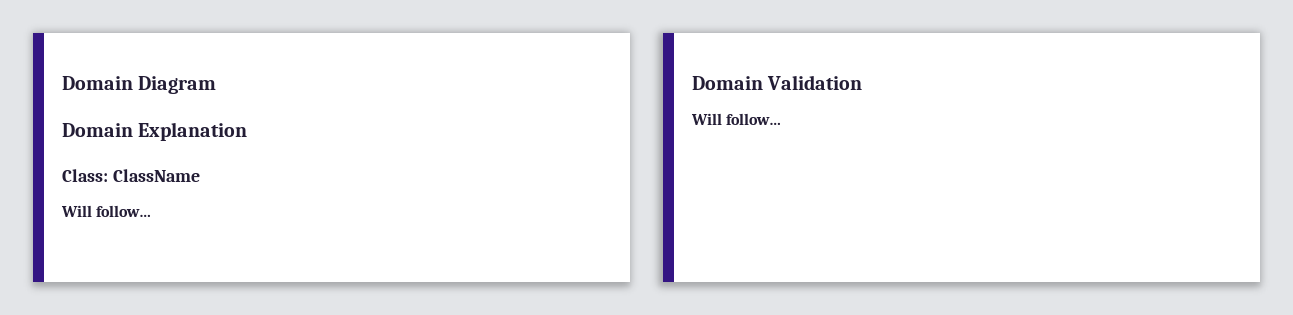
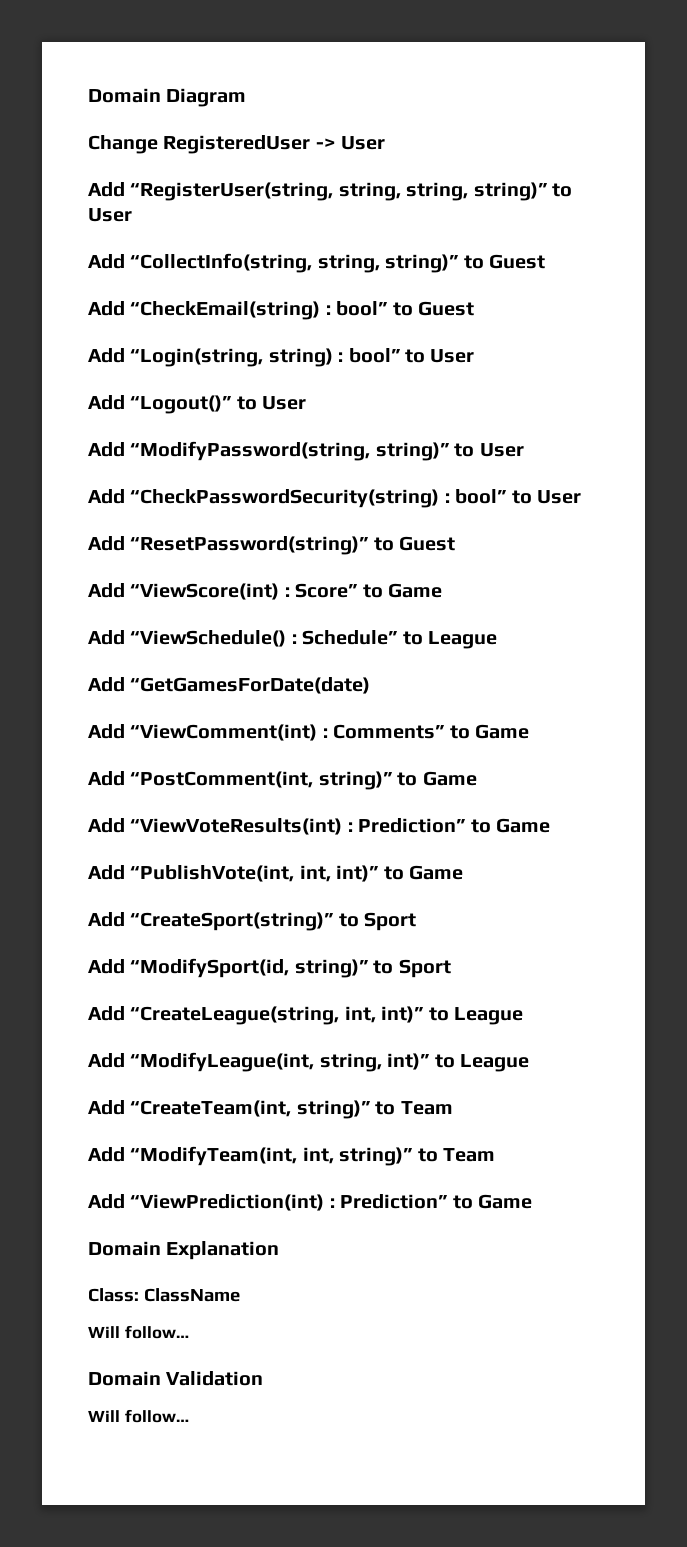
+ Change RegisteredUser -> User
+ Add “RegisterUser(string, string, string, string)” to User
+ Add “CollectInfo(string, string, string)” to Guest
+ Add “CheckEmail(string) : bool” to Guest
+ Add “Login(string, string) : bool” to User
+ Add “Logout()” to User
+ Add “ModifyPassword(string, string)” to User
+ Add “CheckPasswordSecurity(string) : bool” to User
+ Add “ResetPassword(string)” to Guest
+ Add “ViewScore(int) : Score” to Game
+ Add “ViewSchedule() : Schedule” to League
+ Add “GetGamesForDate(date)
+ Add “ViewComment(int) : Comments” to Game
+ Add “PostComment(int, string)” to Game
+ Add “ViewVoteResults(int) : Prediction” to Game
+ Add “PublishVote(int, int, int)” to Game
+ Add “CreateSport(string)” to Sport
+ Add “ModifySport(id, string)” to Sport
+ Add “CreateLeague(string, int, int)” to League
+ Add “ModifyLeague(int, string, int)” to League
+ Add “CreateTeam(int, string)” to Team
+ Add “ModifyTeam(int, int, string)” to Team
+ Add “ViewPrediction(int) : Prediction” to Game

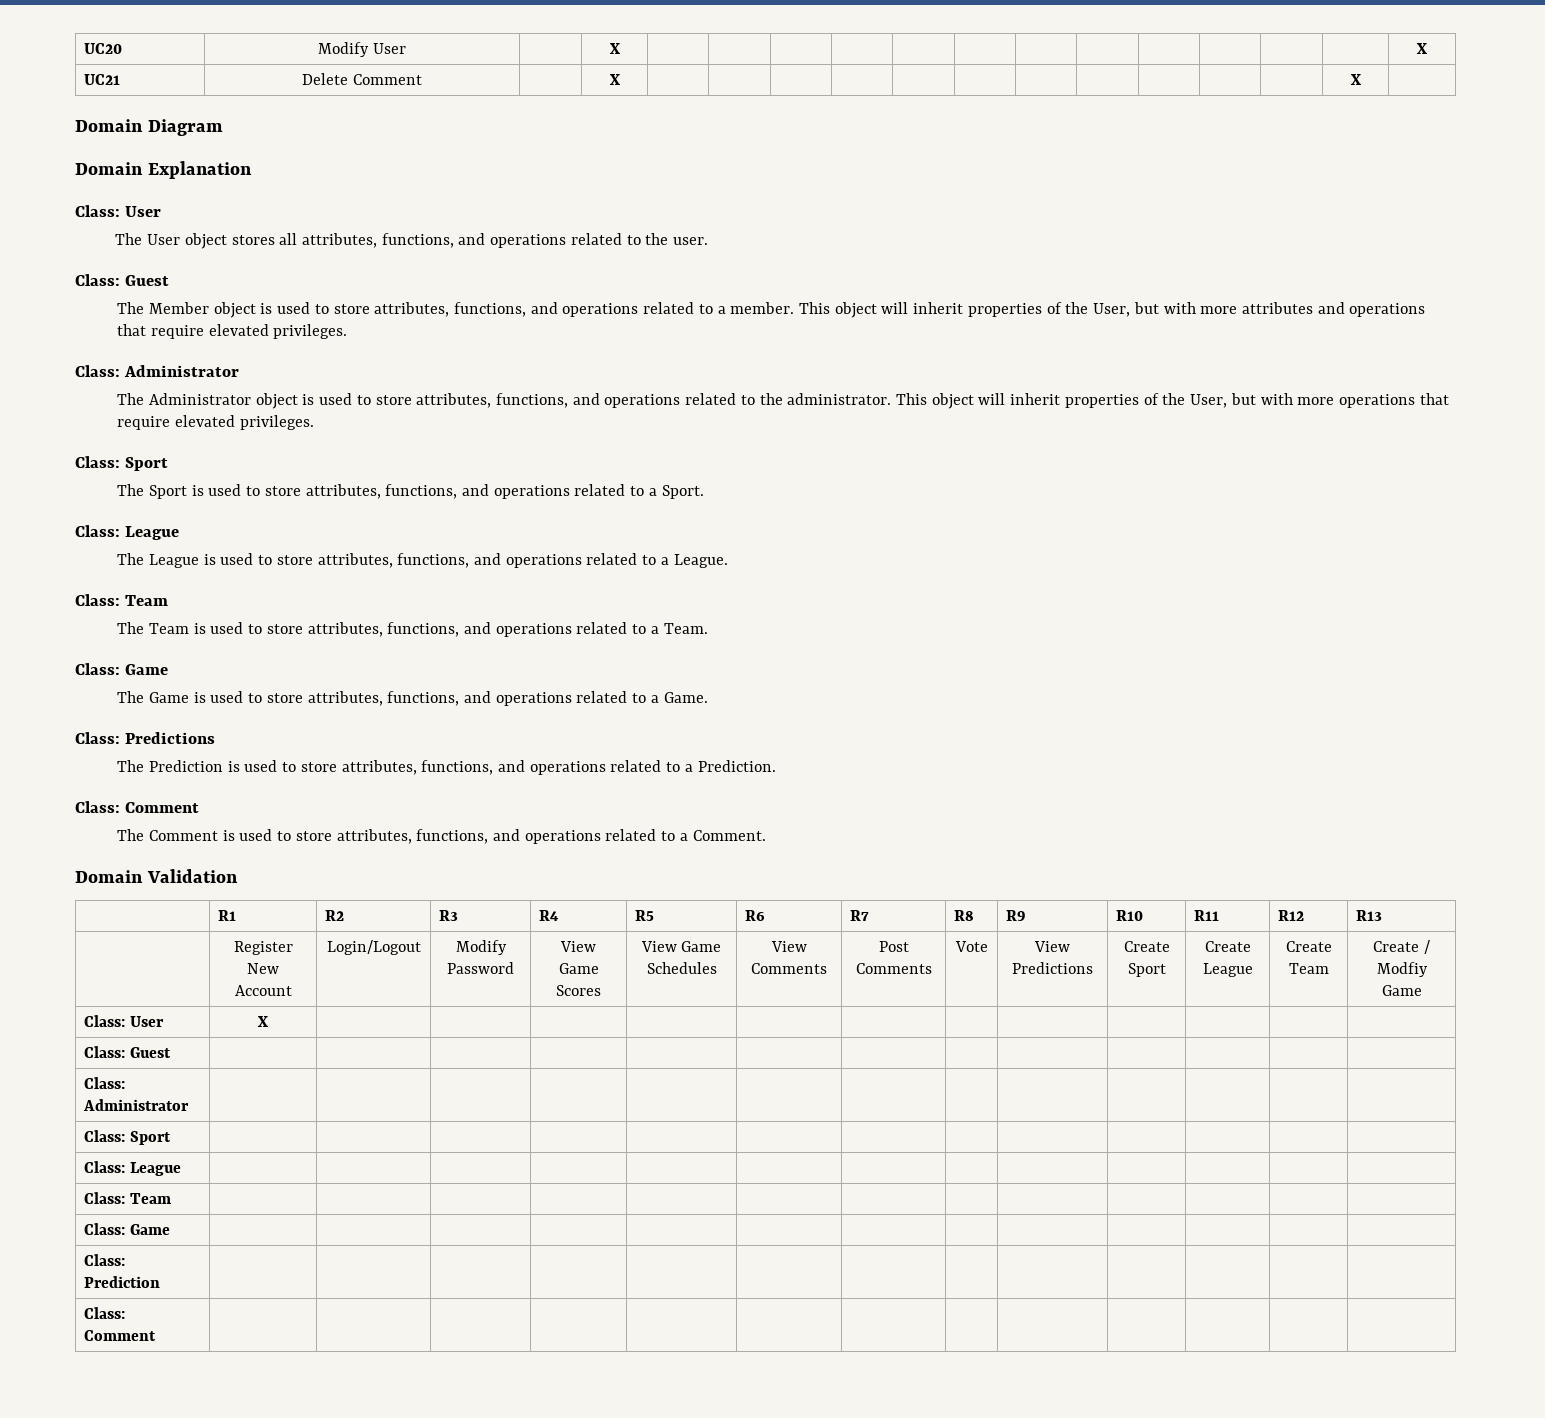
+ UC20 | Modify User | | X | | | | | | | | | | | | | X
+ UC21 | Delete Comment | | X | | | | | | | | | | | | X |
  Domain Diagram
- Change RegisteredUser -> User
- Add “RegisterUser(string, string, string, string)” to User
- Add “CollectInfo(string, string, string)” to Guest
- Add “CheckEmail(string) : bool” to Guest
- Add “Login(string, string) : bool” to User
- Add “Logout()” to User
- Add “ModifyPassword(string, string)” to User
- Add “CheckPasswordSecurity(string) : bool” to User
- Add “ResetPassword(string)” to Guest
- Add “ViewScore(int) : Score” to Game
- Add “ViewSchedule() : Schedule” to League
- Add “GetGamesForDate(date)
- Add “ViewComment(int) : Comments” to Game
- Add “PostComment(int, string)” to Game
- Add “ViewVoteResults(int) : Prediction” to Game
- Add “PublishVote(int, int, int)” to Game
- Add “CreateSport(string)” to Sport
- Add “ModifySport(id, string)” to Sport
- Add “CreateLeague(string, int, int)” to League
- Add “ModifyLeague(int, string, int)” to League
- Add “CreateTeam(int, string)” to Team
- Add “ModifyTeam(int, int, string)” to Team
- Add “ViewPrediction(int) : Prediction” to Game
  Domain Explanation
- Class: ClassName
- Will follow…
+ Class: User
+ The User object stores all attributes, functions, and operations related to the user.
+ Class: Guest
+ The Member object is used to store attributes, functions, and operations related to a member. This object will inherit properties of the User, but with more attributes and operations that require elevated privileges.
+ Class: Administrator
+ The Administrator object is used to store attributes, functions, and operations related to the administrator. This object will inherit properties of the User, but with more operations that require elevated privileges.
+ Class: Sport
+ The Sport is used to store attributes, functions, and operations related to a Sport.
+ Class: League
+ The League is used to store attributes, functions, and operations related to a League.
+ Class: Team
+ The Team is used to store attributes, functions, and operations related to a Team.
+ Class: Game
+ The Game is used to store attributes, functions, and operations related to a Game.
+ Class: Predictions
+ The Prediction is used to store attributes, functions, and operations related to a Prediction.
+ Class: Comment
+ The Comment is used to store attributes, functions, and operations related to a Comment.
  Domain Validation
- Will follow…
+ | R1 | R2 | R3 | R4 | R5 | R6 | R7 | R8 | R9 | R10 | R11 | R12 | R13
+ | Register New Account | Login/Logout | Modify Password | View Game Scores | View Game Schedules | View Comments | Post Comments | Vote | View Predictions | Create Sport | Create League | Create Team | Create / Modfiy Game
+ Class: User | X | | | | | | | | | | | |
+ Class: Guest | | | | | | | | | | | | |
+ Class: Administrator | | | | | | | | | | | | |
+ Class: Sport | | | | | | | | | | | | |
+ Class: League | | | | | | | | | | | | |
+ Class: Team | | | | | | | | | | | | |
+ Class: Game | | | | | | | | | | | | |
+ Class: Prediction | | | | | | | | | | | | |
+ Class: Comment | | | | | | | | | | | | |

